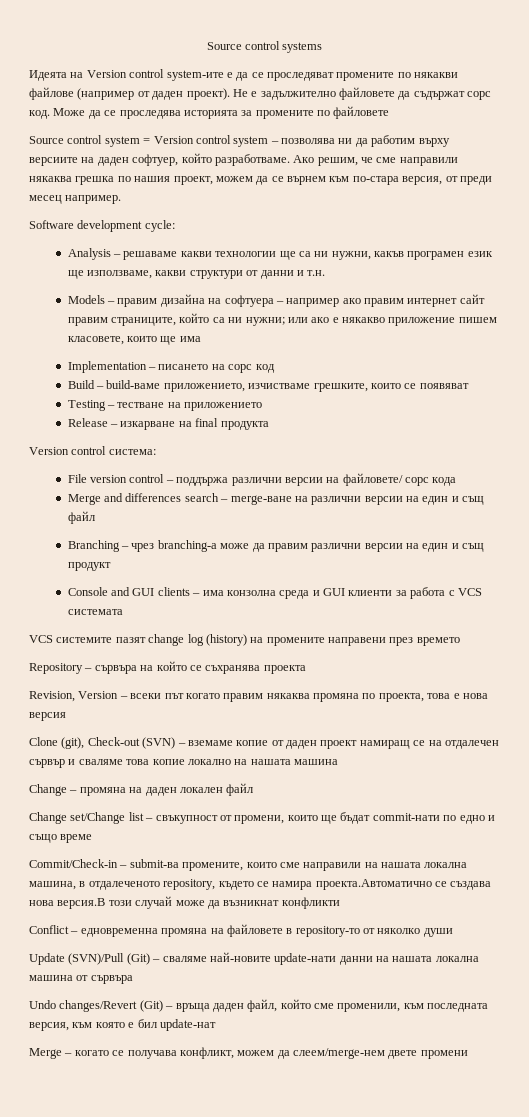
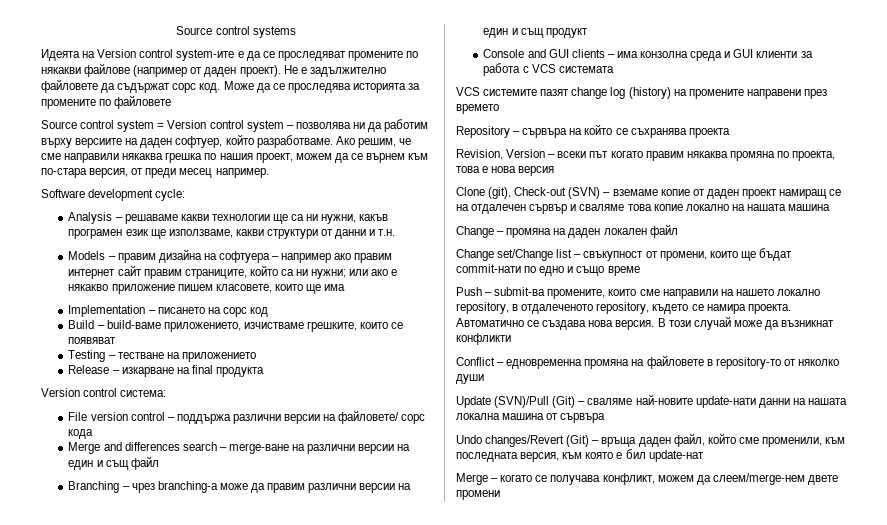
- Commit/Check-in – submit-ва промените, които сме направили на нашата локална машина, в отдалеченото repository, където се намира проекта.Автоматично се създава нова версия.В този случай може да възникнат конфликти
+ Push – submit-ва промените, които сме направили на нашето локално repository, в отдалеченото repository, където се намира проекта. Автоматично се създава нова версия. В този случай може да възникнат конфликти

